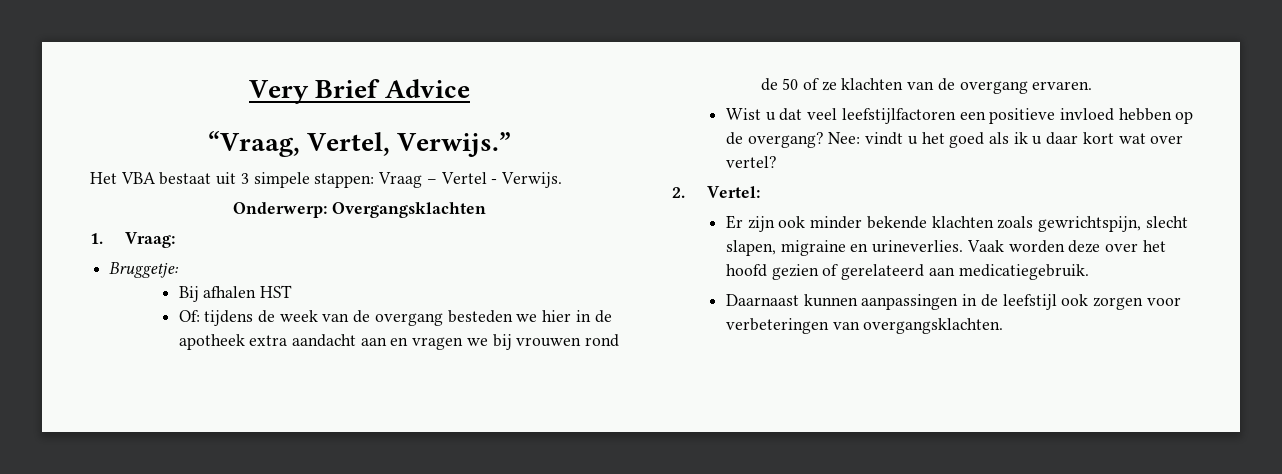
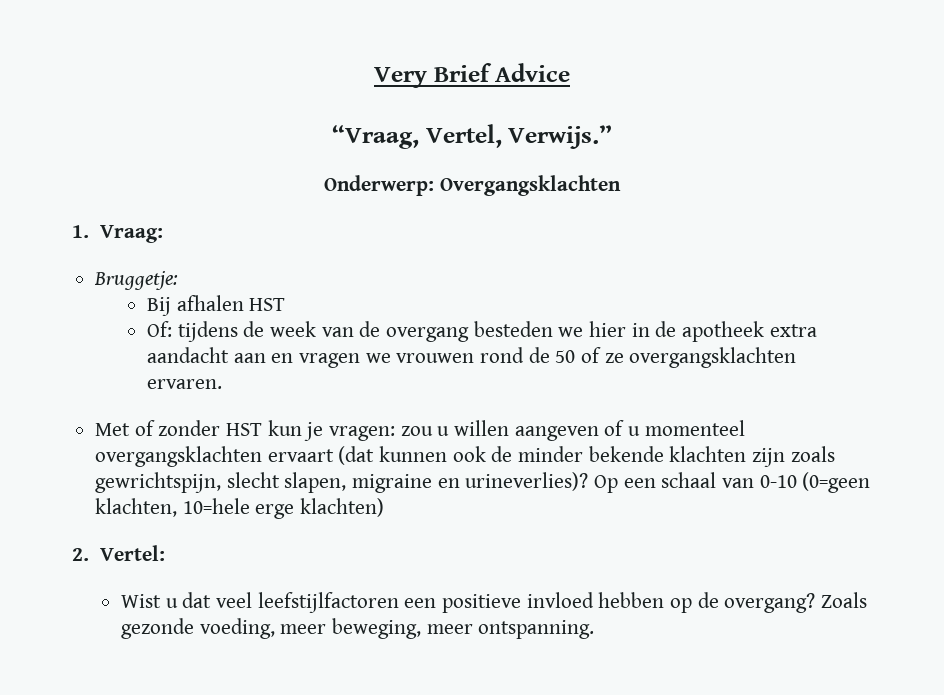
- Het VBA bestaat uit 3 simpele stappen: Vraag – Vertel - Verwijs.
- Of: tijdens de week van de overgang besteden we hier in de apotheek extra aandacht aan en vragen we bij vrouwen rond de 50 of ze klachten van de overgang ervaren.
+ Of: tijdens de week van de overgang besteden we hier in de apotheek extra aandacht aan en vragen we vrouwen rond de 50 of ze overgangsklachten ervaren.
+ Met of zonder HST kun je vragen: zou u willen aangeven of u momenteel overgangsklachten ervaart (dat kunnen ook de minder bekende klachten zijn zoals gewrichtspijn, slecht slapen, migraine en urineverlies)? Op een schaal van 0-10 (0=geen klachten, 10=hele erge klachten)
+ 2. Vertel:
- Nee: vindt u het goed als ik u daar kort wat over vertel?
- 2. Vertel:
- Er zijn ook minder bekende klachten zoals gewrichtspijn, slecht slapen, migraine en urineverlies. Vaak worden deze over het hoofd gezien of gerelateerd aan medicatiegebruik.
- Daarnaast kunnen aanpassingen in de leefstijl ook zorgen voor verbeteringen van overgangsklachten.
+ Zoals gezonde voeding, meer beweging, meer ontspanning.

